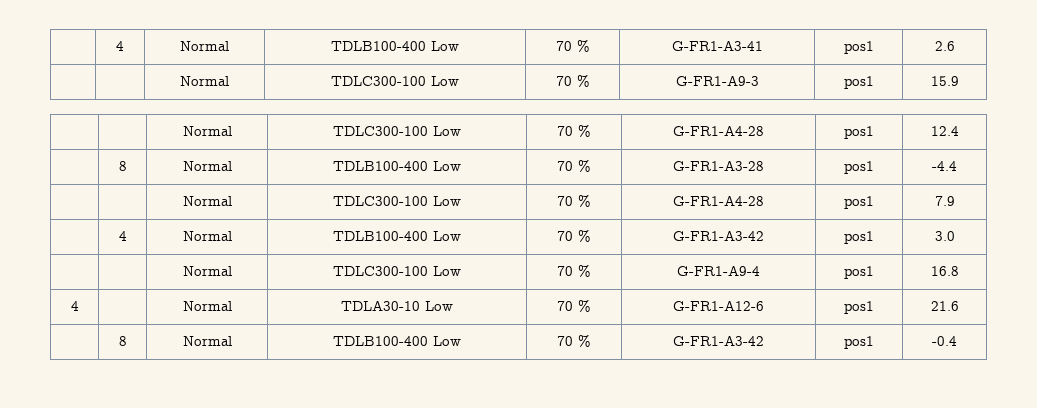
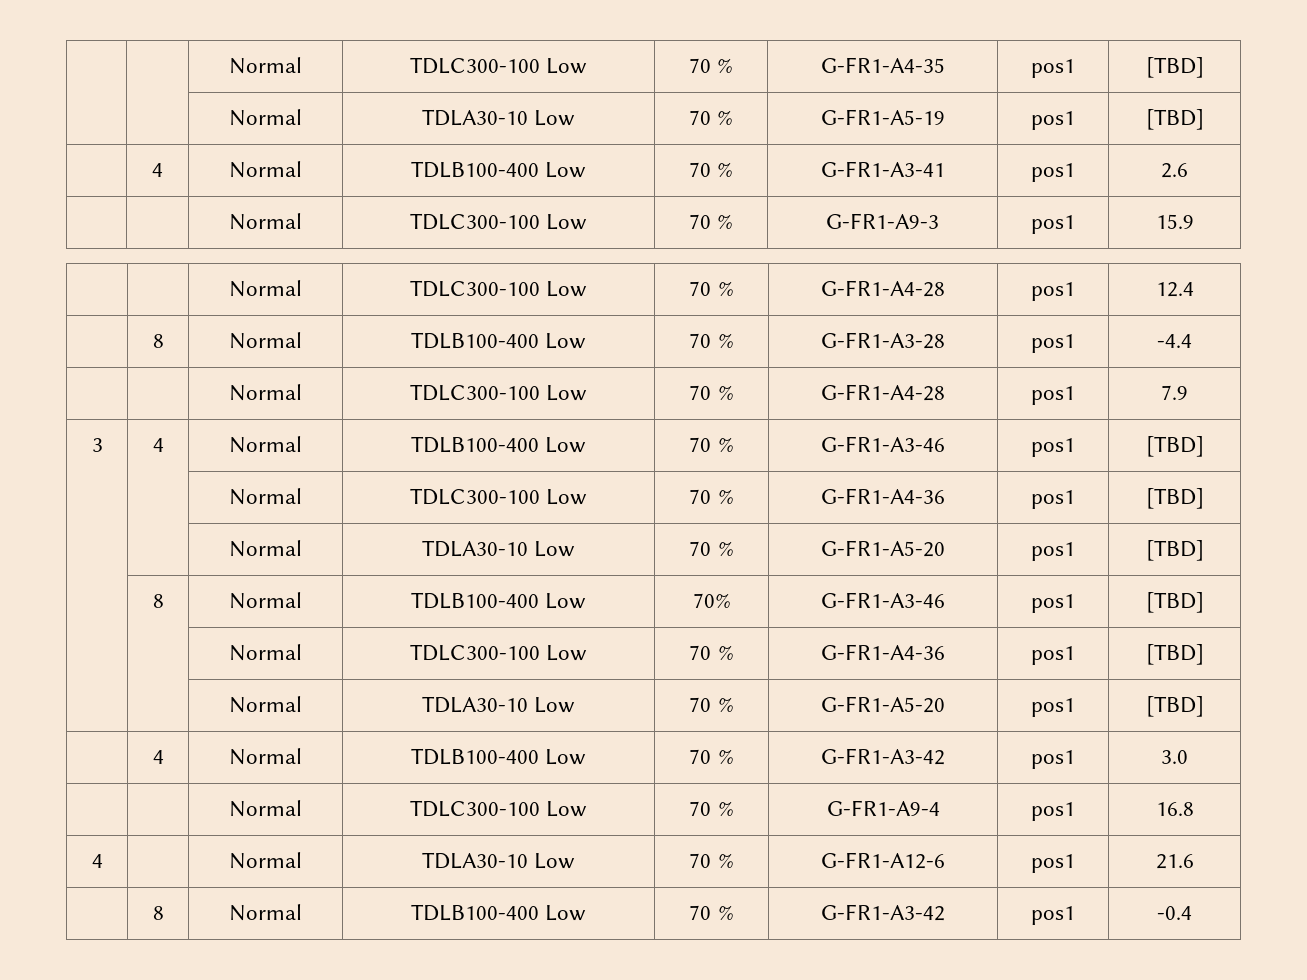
+ | | Normal | TDLC300-100 Low | 70 % | G-FR1-A4-35 | pos1 | [TBD]
+ | | Normal | TDLA30-10 Low | 70 % | G-FR1-A5-19 | pos1 | [TBD]
+ 3 | 4 | Normal | TDLB100-400 Low | 70 % | G-FR1-A3-46 | pos1 | [TBD]
+ | | Normal | TDLC300-100 Low | 70 % | G-FR1-A4-36 | pos1 | [TBD]
+ | | Normal | TDLA30-10 Low | 70 % | G-FR1-A5-20 | pos1 | [TBD]
+ | 8 | Normal | TDLB100-400 Low | 70% | G-FR1-A3-46 | pos1 | [TBD]
+ | | Normal | TDLC300-100 Low | 70 % | G-FR1-A4-36 | pos1 | [TBD]
+ | | Normal | TDLA30-10 Low | 70 % | G-FR1-A5-20 | pos1 | [TBD]

